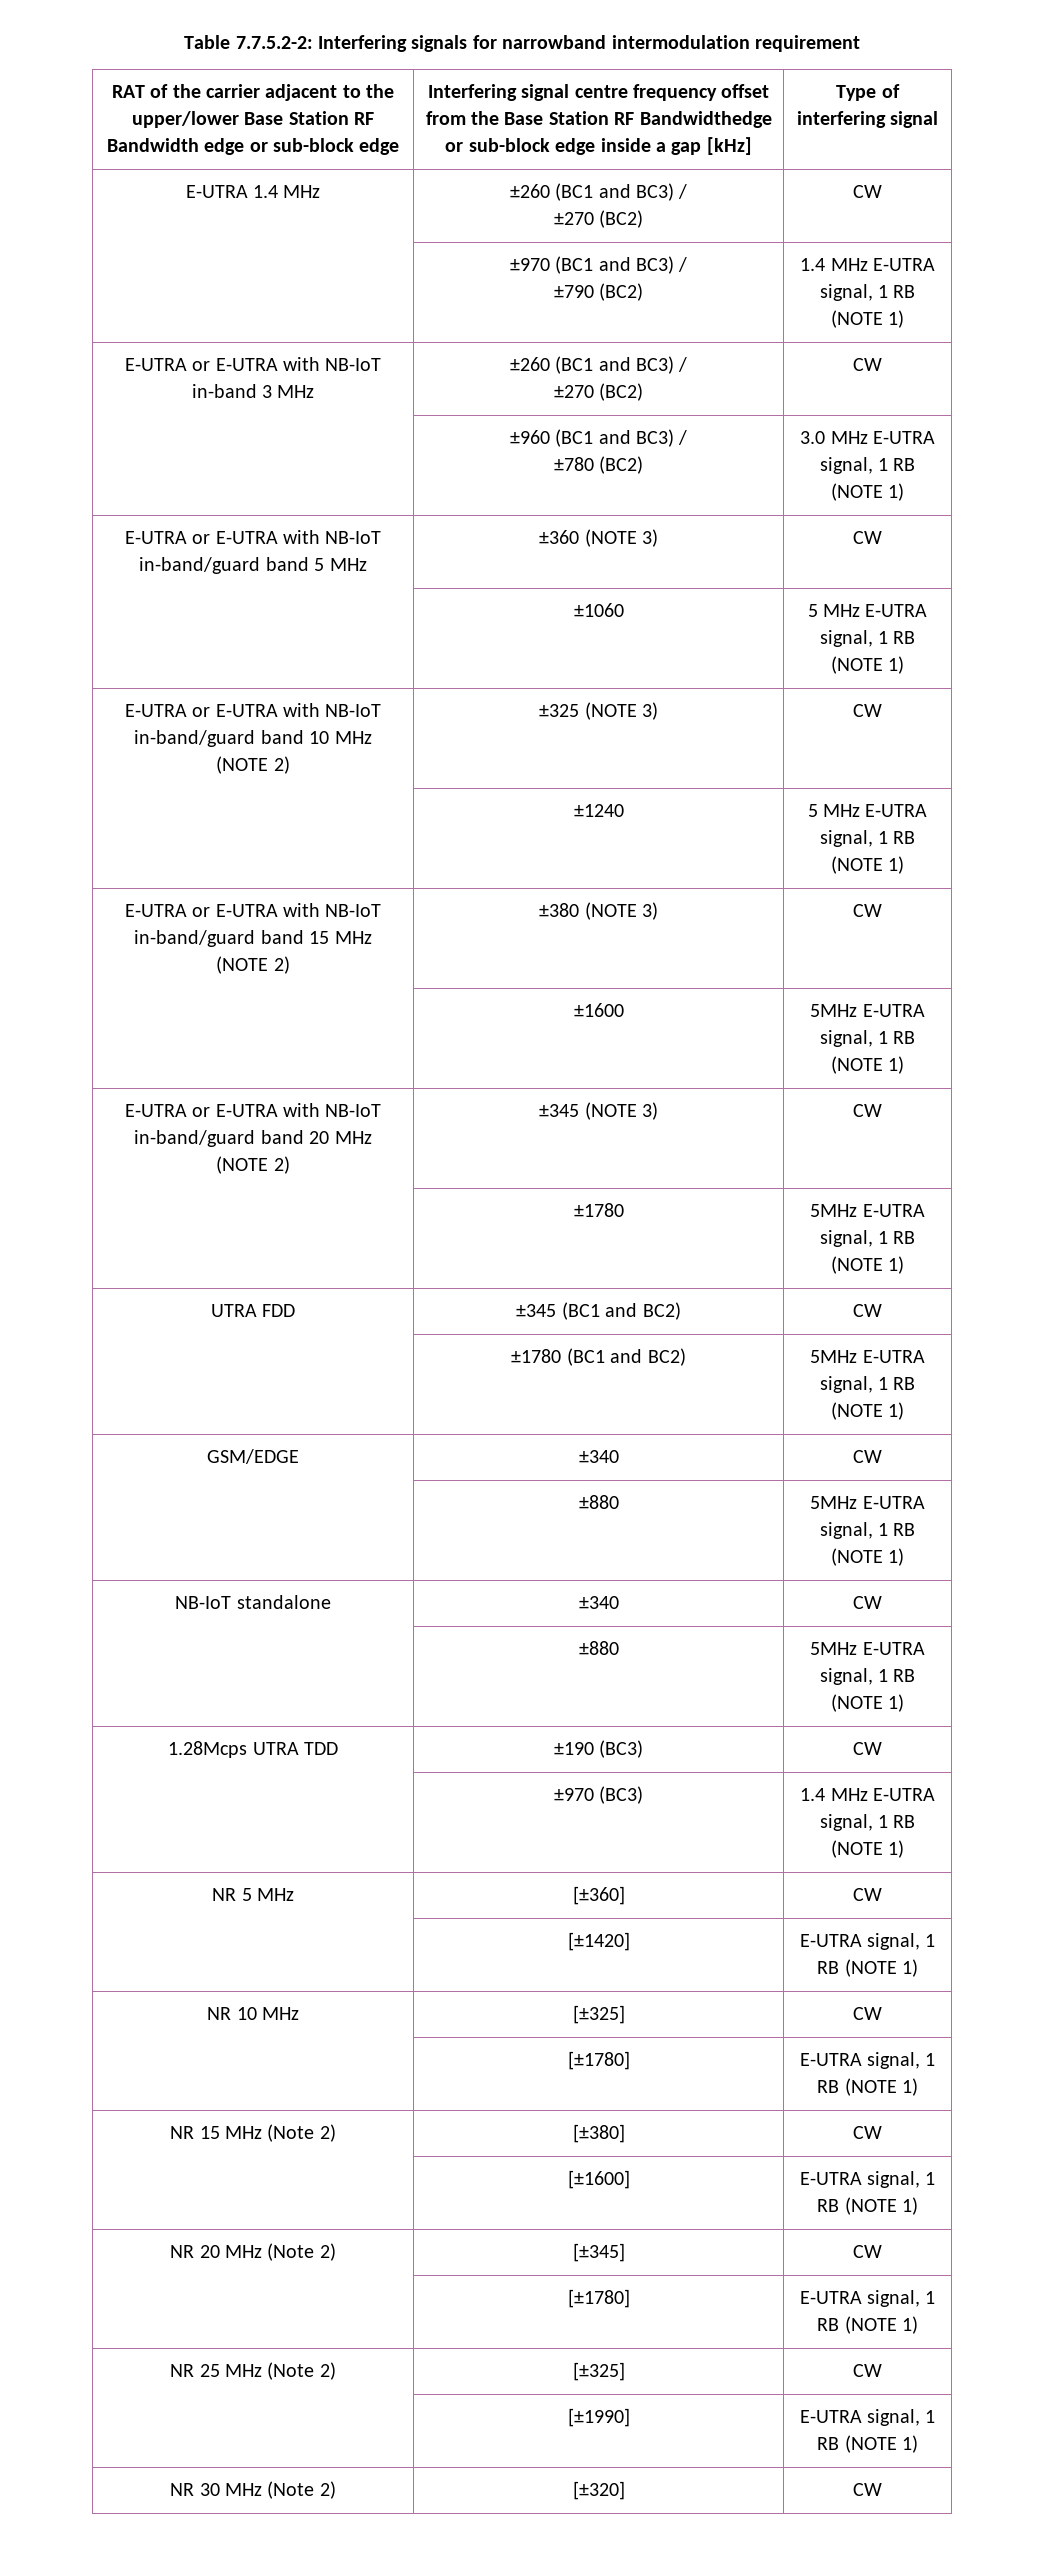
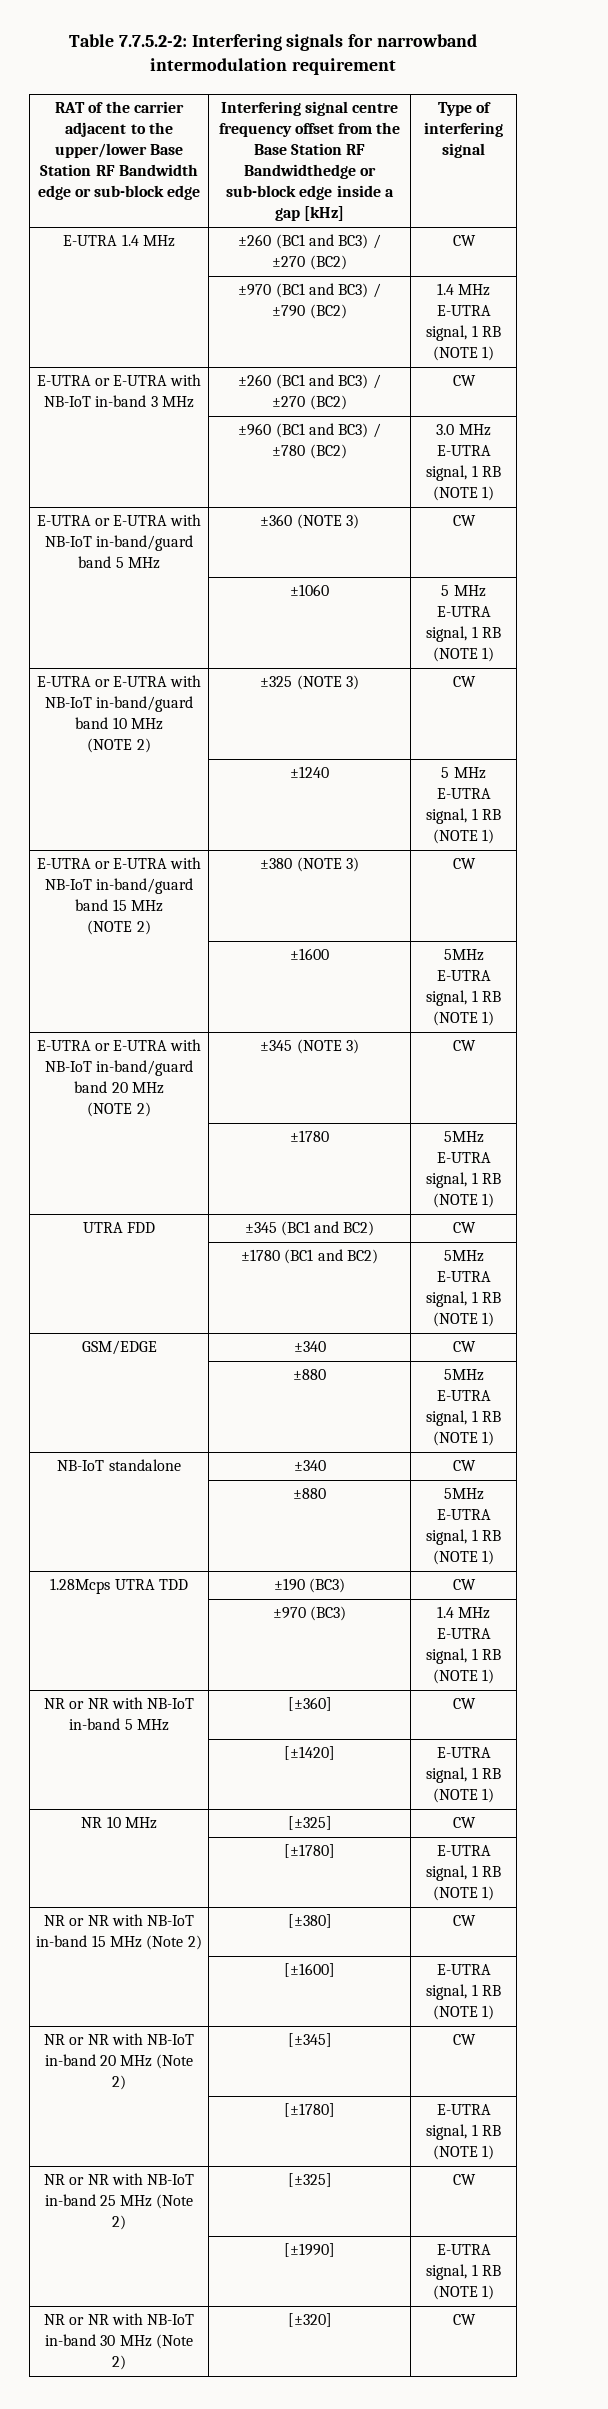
- NR 5 MHz | [±360] | CW
+ NR or NR with NB-IoT in-band 5 MHz | [±360] | CW
- NR 15 MHz (Note 2) | [±380] | CW
+ NR or NR with NB-IoT in-band 15 MHz (Note 2) | [±380] | CW
- NR 20 MHz (Note 2) | [±345] | CW
+ NR or NR with NB-IoT in-band 20 MHz (Note 2) | [±345] | CW
- NR 25 MHz (Note 2) | [±325] | CW
+ NR or NR with NB-IoT in-band 25 MHz (Note 2) | [±325] | CW
- NR 30 MHz (Note 2) | [±320] | CW
+ NR or NR with NB-IoT in-band 30 MHz (Note 2) | [±320] | CW

